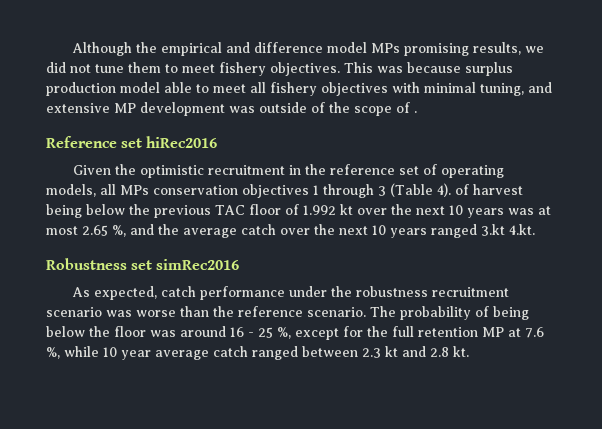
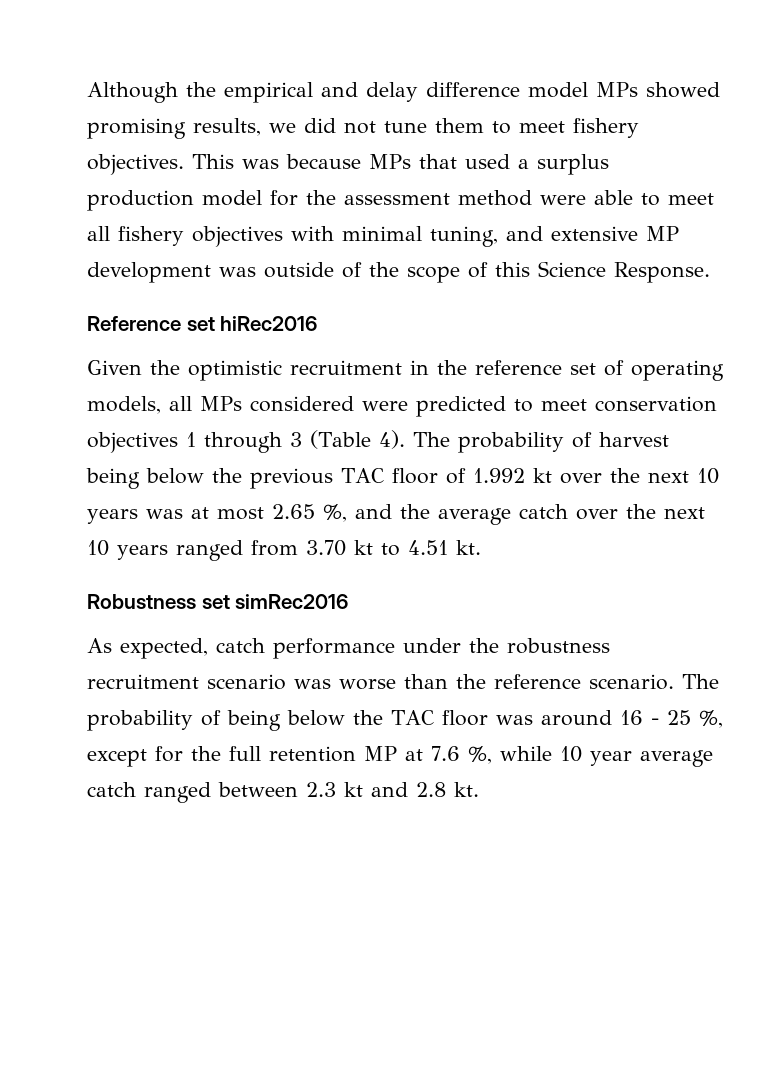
- Although the empirical and difference model MPs promising results, we did not tune them to meet fishery objectives.
+ Although the empirical and delay difference model MPs showed promising results, we did not tune them to meet fishery objectives.
- This was because surplus production model able to meet all fishery objectives with minimal tuning, and extensive MP development was outside of the scope of .
+ This was because MPs that used a surplus production model for the assessment method were able to meet all fishery objectives with minimal tuning, and extensive MP development was outside of the scope of this Science Response.
- Given the optimistic recruitment in the reference set of operating models, all MPs conservation objectives 1 through 3 (Table 4). of harvest being below the previous TAC floor of 1.992 kt over the next 10 years was at most 2.65 %, and the average catch over the next 10 years ranged 3.kt 4.kt.
+ Given the optimistic recruitment in the reference set of operating models, all MPs considered were predicted to meet conservation objectives 1 through 3 (Table 4). The probability of harvest being below the previous TAC floor of 1.992 kt over the next 10 years was at most 2.65 %, and the average catch over the next 10 years ranged from 3.70 kt to 4.51 kt.
- The probability of being below the floor was around 16 - 25 %, except for the full retention MP at 7.6 %, while 10 year average catch ranged between 2.3 kt and 2.8 kt.
+ The probability of being below the TAC floor was around 16 - 25 %, except for the full retention MP at 7.6 %, while 10 year average catch ranged between 2.3 kt and 2.8 kt.

